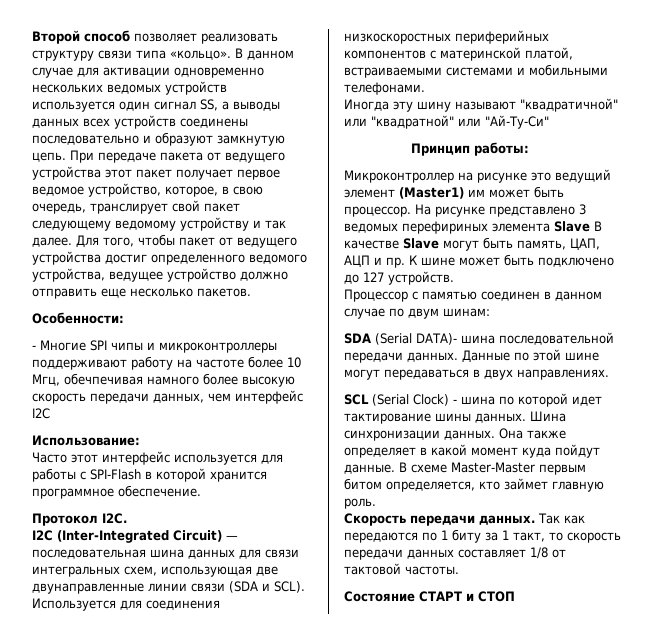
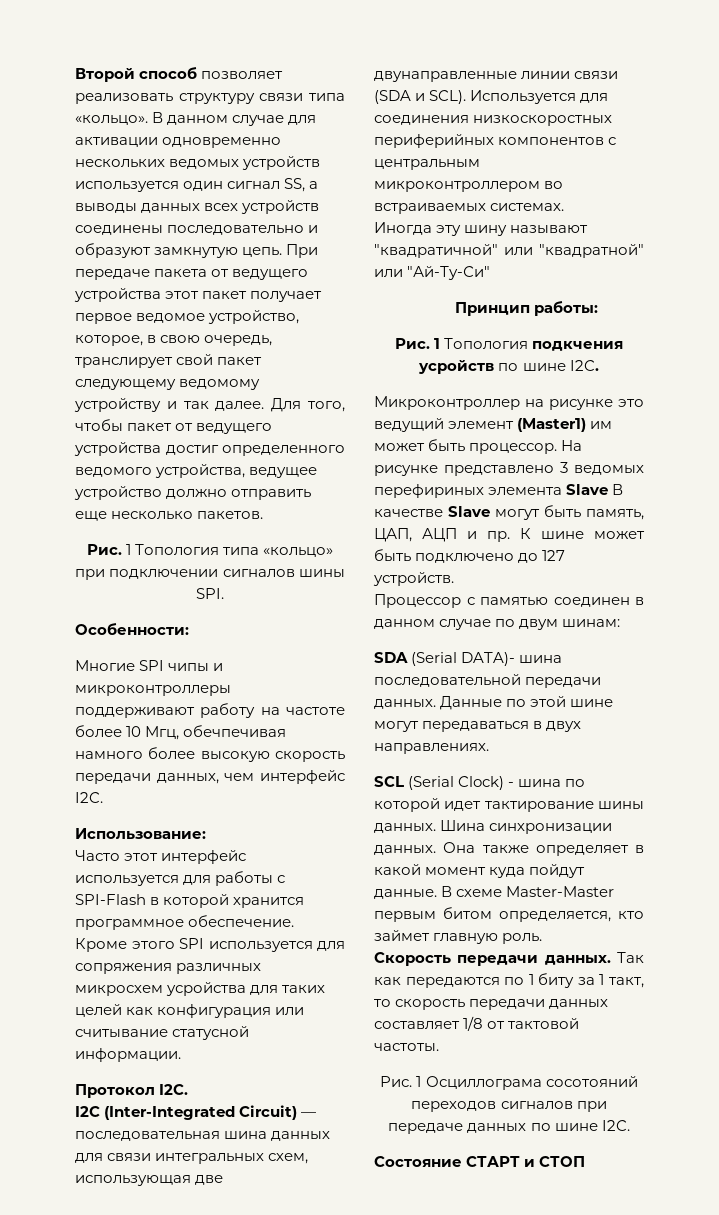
+ Рис. 1 Топология типа «кольцо» при подключении сигналов шины SPI.
- - Многие SPI чипы и микроконтроллеры поддерживают работу на частоте более 10 Мгц, обечпечивая намного более высокую скорость передачи данных, чем интерфейс I2C
+ Многие SPI чипы и микроконтроллеры поддерживают работу на частоте более 10 Мгц, обечпечивая намного более высокую скорость передачи данных, чем интерфейс I2C.
+ Кроме этого SPI используется для сопряжения различных микросхем усройства для таких целей как конфигурация или считывание статусной информации.
- Используется для соединения низкоскоростных периферийных компонентов с материнской платой, встраиваемыми системами и мобильными телефонами.
+ Используется для соединения низкоскоростных периферийных компонентов с центральным микроконтроллером во встраиваемых системах.
+ Рис. 1 Топология подкчения усройств по шине I2C.
+ Рис. 1 Осциллограма сосотояний переходов сигналов при передаче данных по шине I2C.

